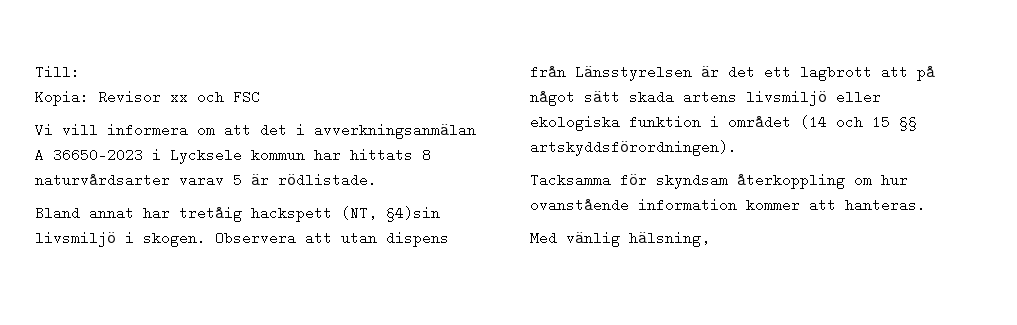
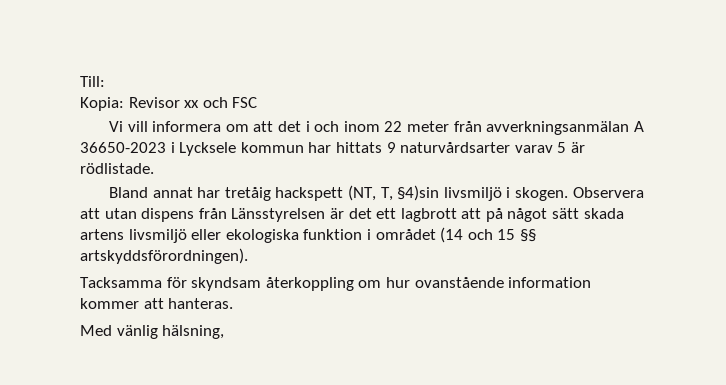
- Vi vill informera om att det i avverkningsanmälan A 36650-2023 i Lycksele kommun har hittats 8 naturvårdsarter varav 5 är rödlistade.
+ Vi vill informera om att det i och inom 22 meter från avverkningsanmälan A 36650-2023 i Lycksele kommun har hittats 9 naturvårdsarter varav 5 är rödlistade.
- Bland annat har tretåig hackspett (NT, §4)sin livsmiljö i skogen.
+ Bland annat har tretåig hackspett (NT, T, §4)sin livsmiljö i skogen.

